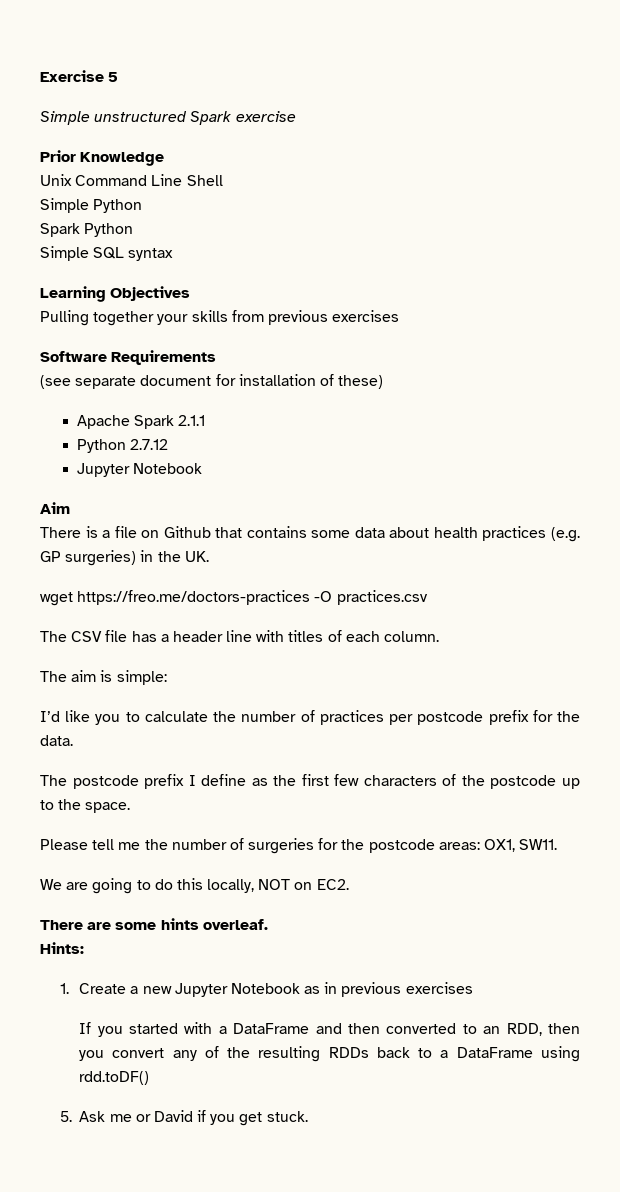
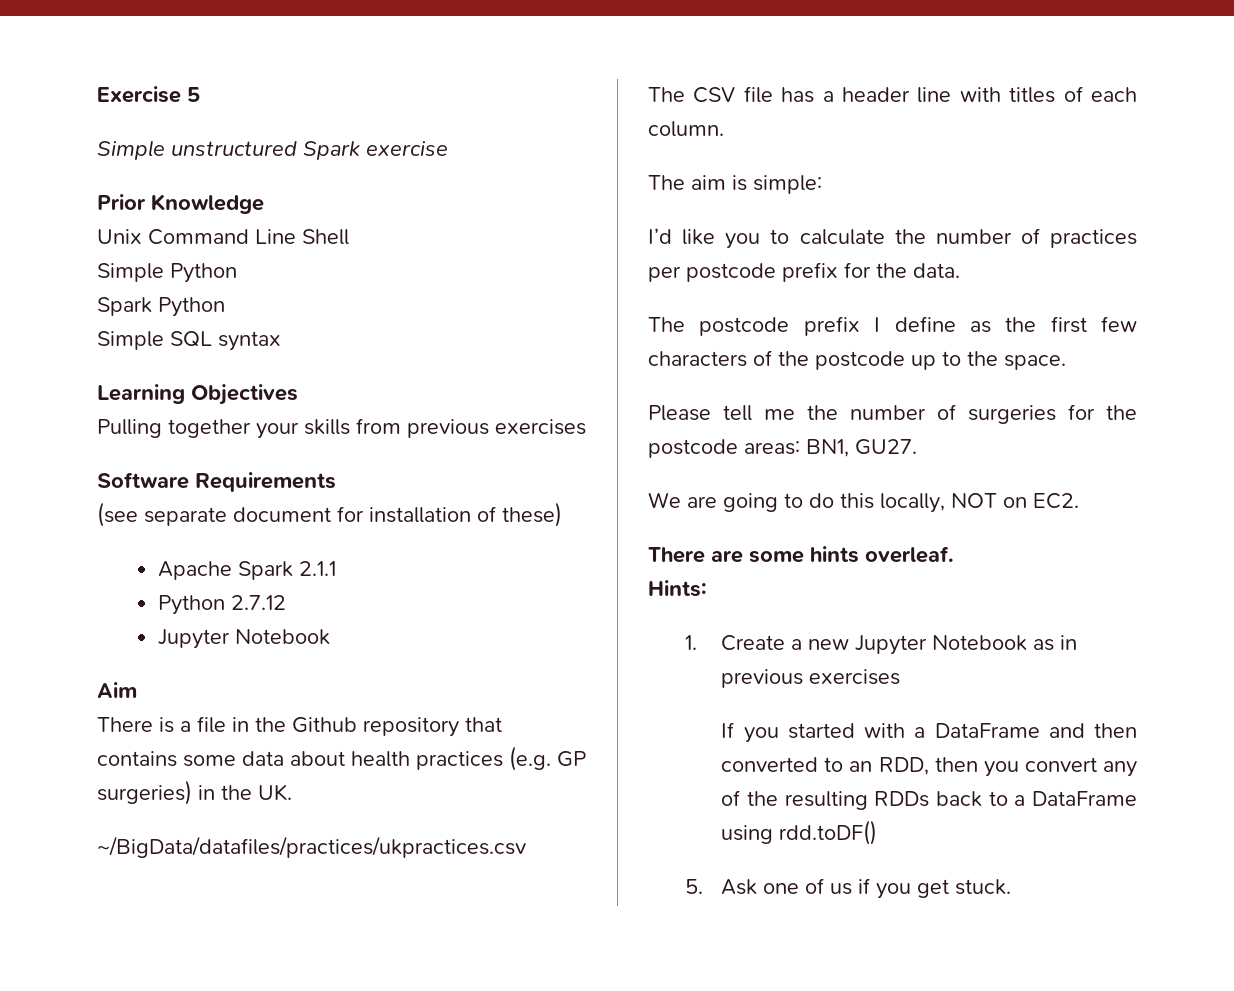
- There is a file on Github that contains some data about health practices (e.g. GP surgeries) in the UK.
+ There is a file in the Github repository that contains some data about health practices (e.g. GP surgeries) in the UK.
- wget https://freo.me/doctors-practices -O practices.csv
+ ~/BigData/datafiles/practices/ukpractices.csv
- Please tell me the number of surgeries for the postcode areas: OX1, SW11.
+ Please tell me the number of surgeries for the postcode areas: BN1, GU27.
- 5. Ask me or David if you get stuck.
+ 5. Ask one of us if you get stuck.

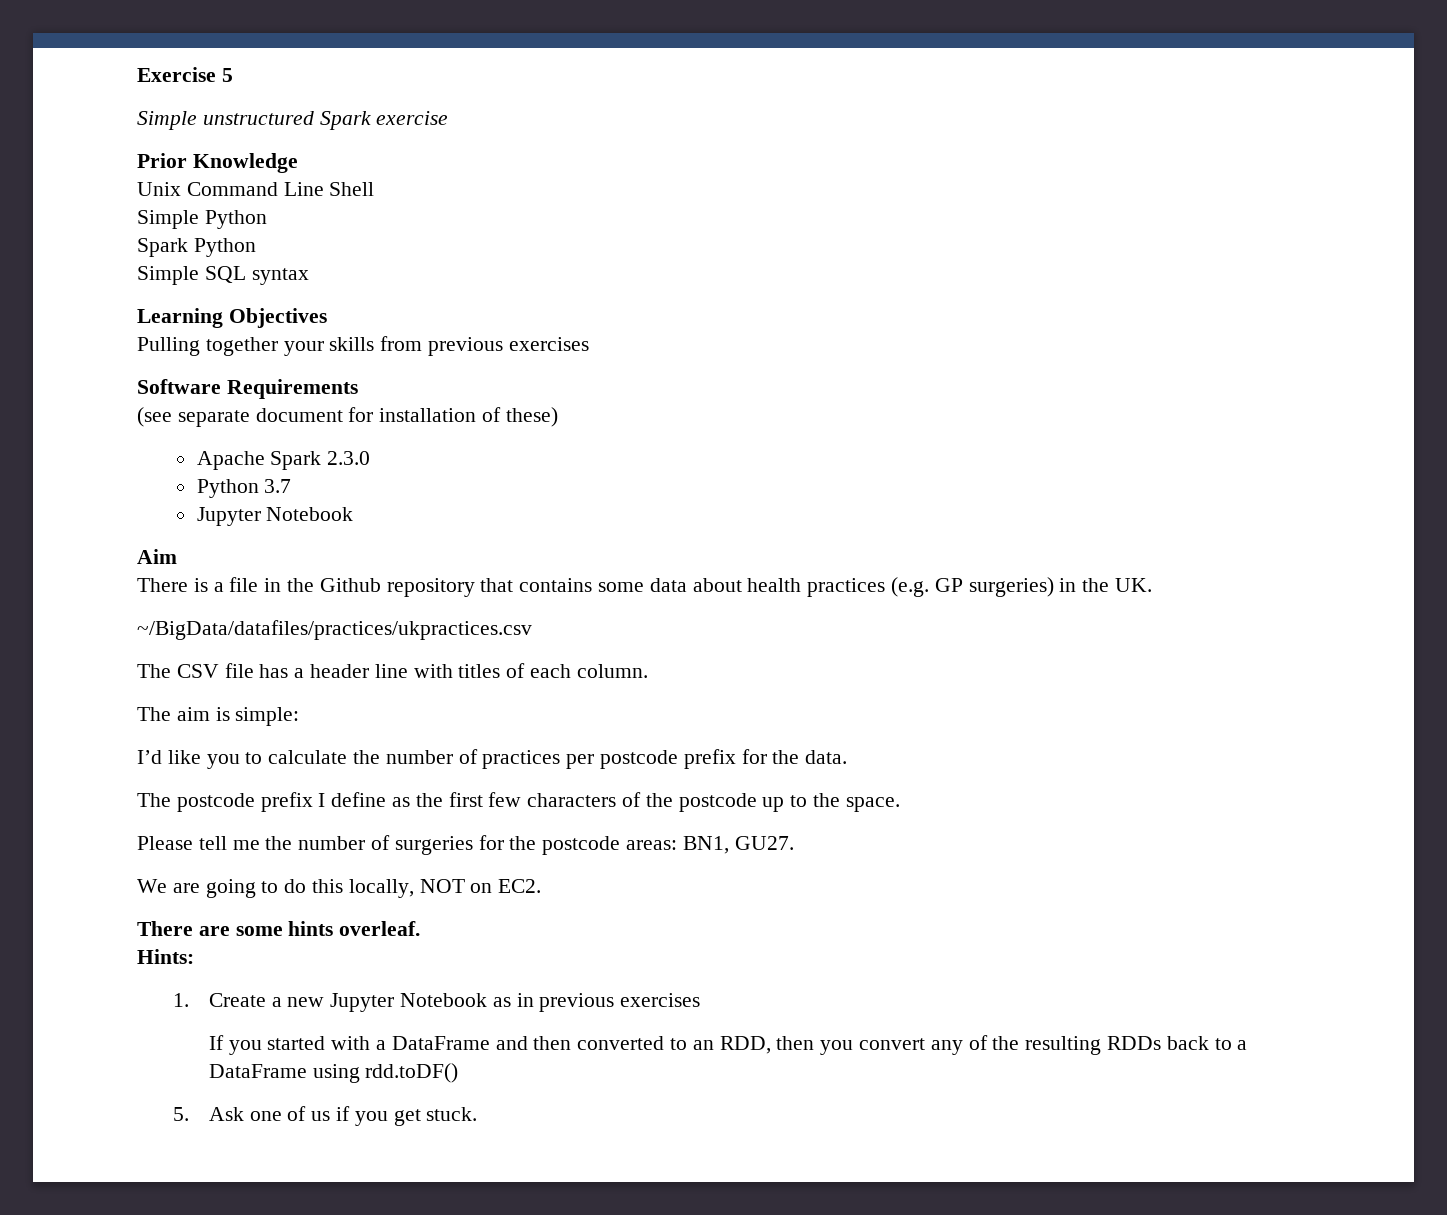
- Apache Spark 2.1.1
- Python 2.7.12
+ Apache Spark 2.3.0
+ Python 3.7

